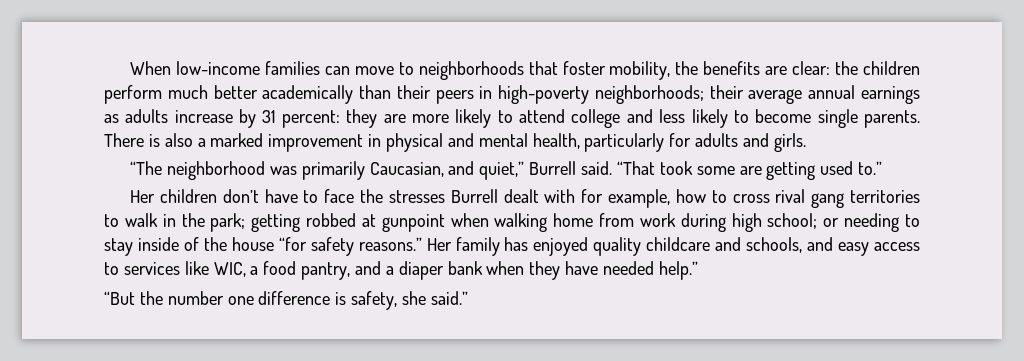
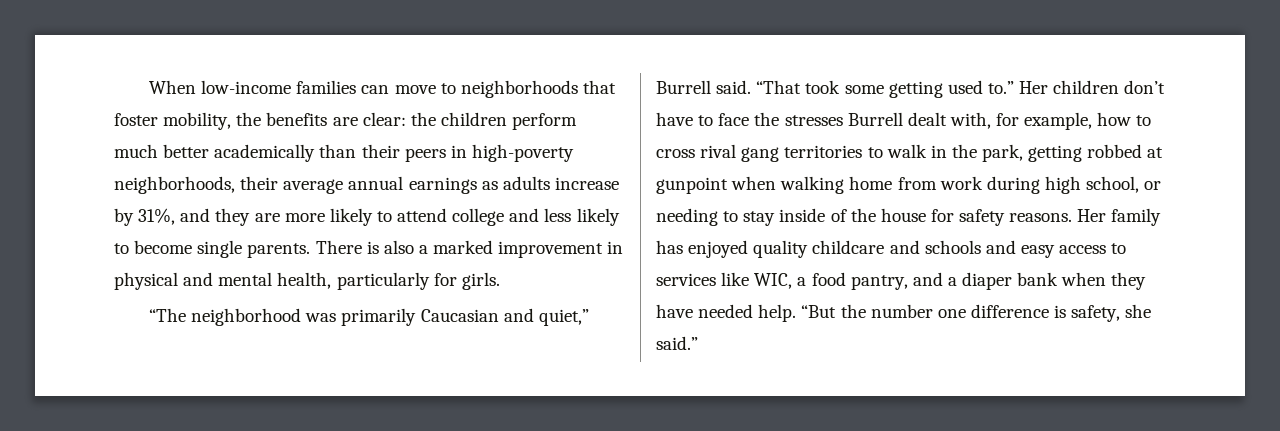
- When low-income families can move to neighborhoods that foster mobility, the benefits are clear: the children perform much better academically than their peers in high-poverty neighborhoods; their average annual earnings as adults increase by 31 percent: they are more likely to attend college and less likely to become single parents.
+ When low-income families can move to neighborhoods that foster mobility, the benefits are clear: the children perform much better academically than their peers in high-poverty neighborhoods, their average annual earnings as adults increase by 31%, and they are more likely to attend college and less likely to become single parents.
- There is also a marked improvement in physical and mental health, particularly for adults and girls.
+ There is also a marked improvement in physical and mental health, particularly for girls.
- “The neighborhood was primarily Caucasian, and quiet,” Burrell said.
+ “The neighborhood was primarily Caucasian and quiet,” Burrell said.
- “That took some are getting used to.”
- Her children don’t have to face the stresses Burrell dealt with for example, how to cross rival gang territories to walk in the park; getting robbed at gunpoint when walking home from work during high school; or needing to stay inside of the house “for safety reasons.”
+ “That took some getting used to.” Her children don’t have to face the stresses Burrell dealt with, for example, how to cross rival gang territories to walk in the park, getting robbed at gunpoint when walking home from work during high school, or needing to stay inside of the house for safety reasons.
- Her family has enjoyed quality childcare and schools, and easy access to services like WIC, a food pantry, and a diaper bank when they have needed help.”
- “But the number one difference is safety, she said.”
+ Her family has enjoyed quality childcare and schools and easy access to services like WIC, a food pantry, and a diaper bank when they have needed help. “But the number one difference is safety, she said.”

